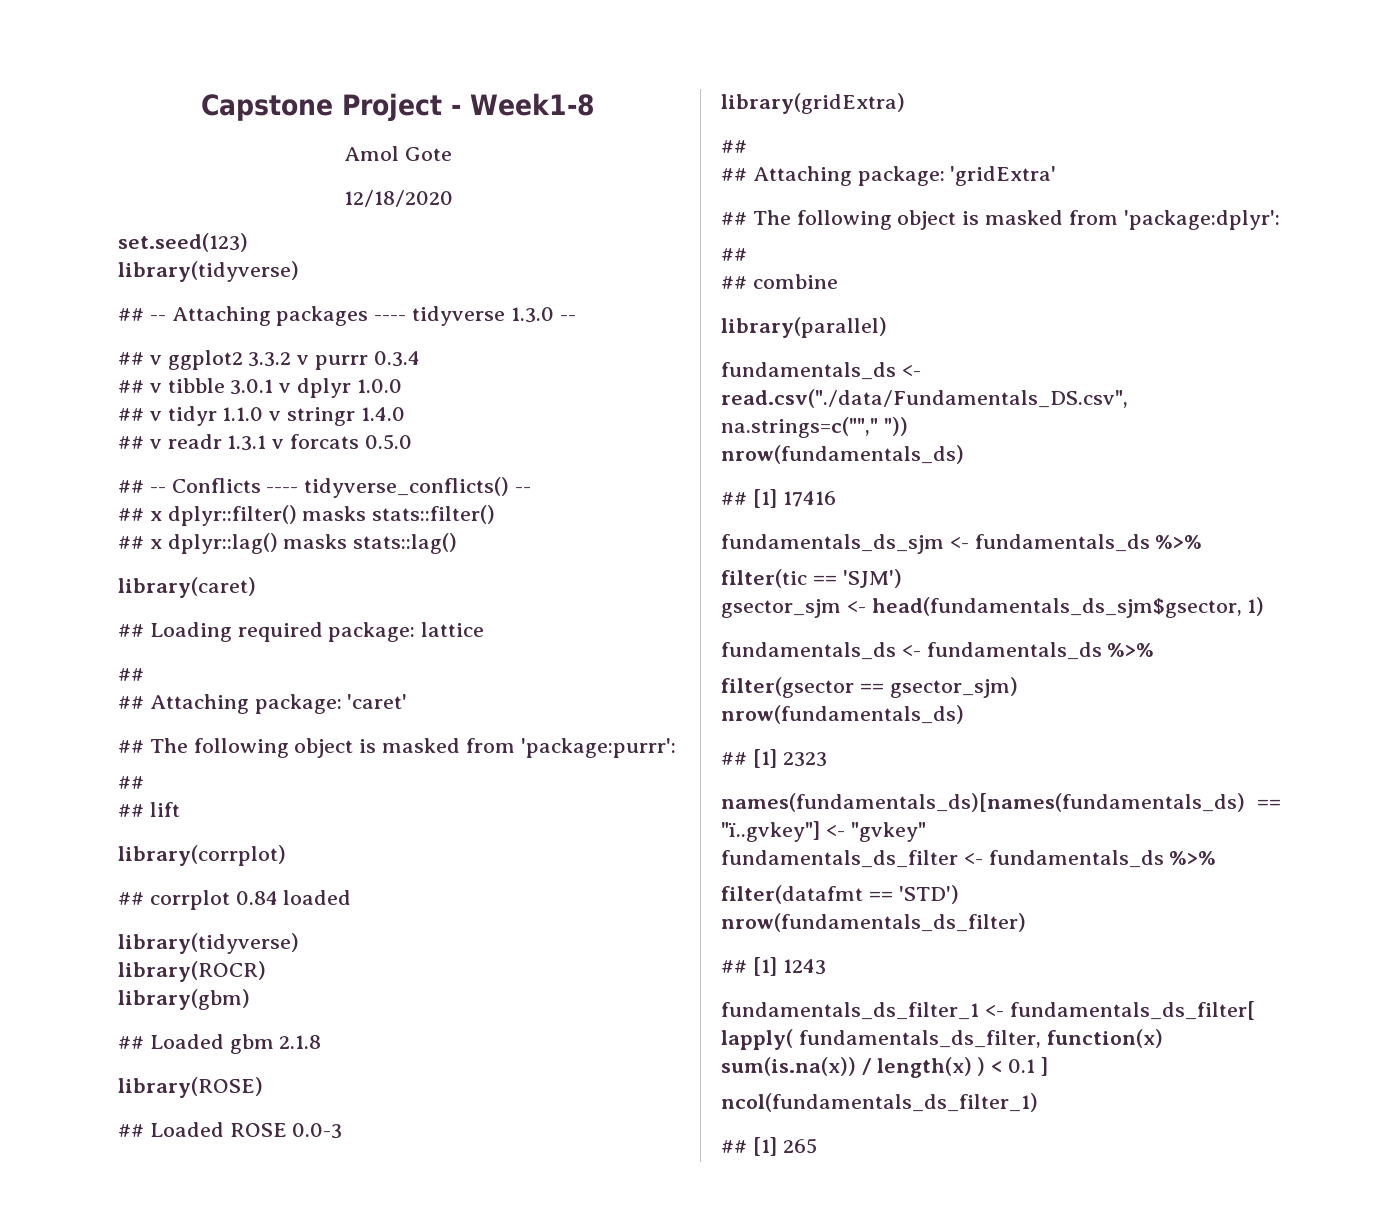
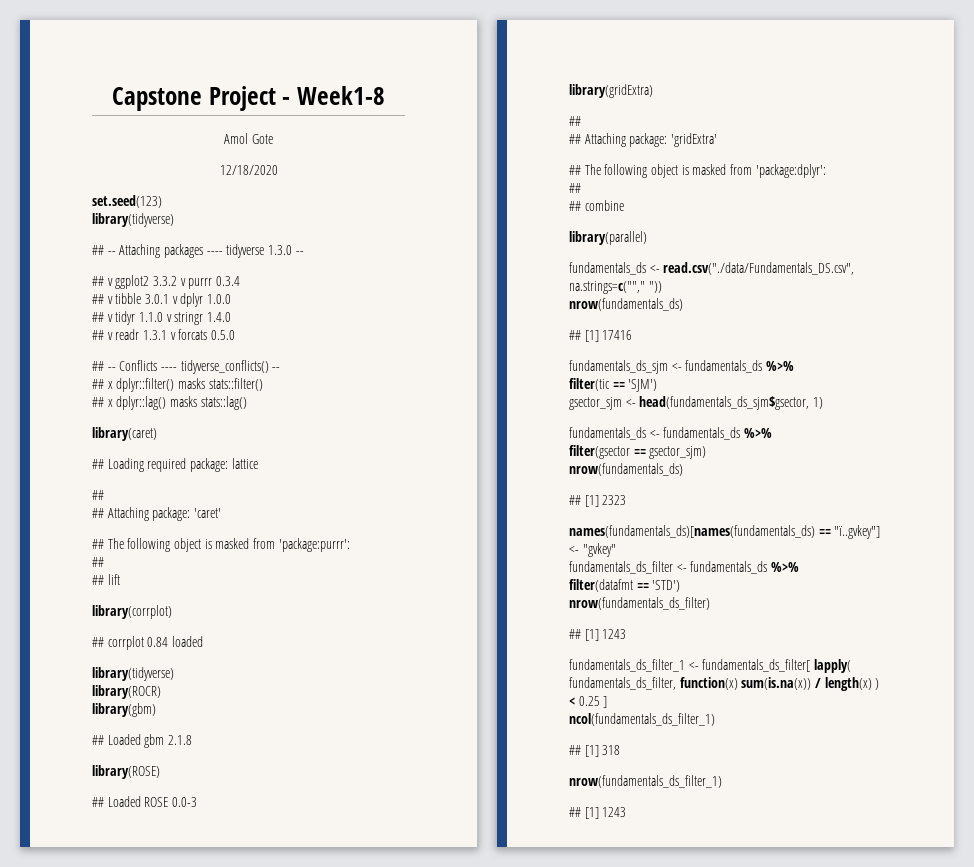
- fundamentals_ds_filter_1 <- fundamentals_ds_filter[ lapply( fundamentals_ds_filter, function(x) sum(is.na(x)) / length(x) ) < 0.1 ]
+ fundamentals_ds_filter_1 <- fundamentals_ds_filter[ lapply( fundamentals_ds_filter, function(x) sum(is.na(x)) / length(x) ) < 0.25 ]
- ## [1] 265
+ ## [1] 318
+ nrow(fundamentals_ds_filter_1)
+ ## [1] 1243

